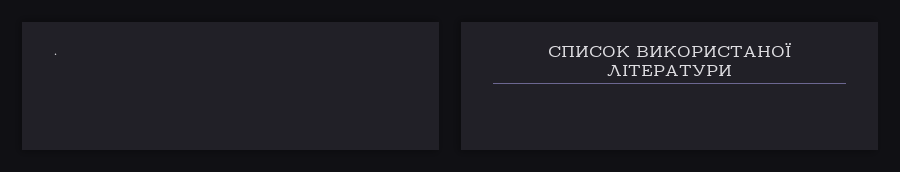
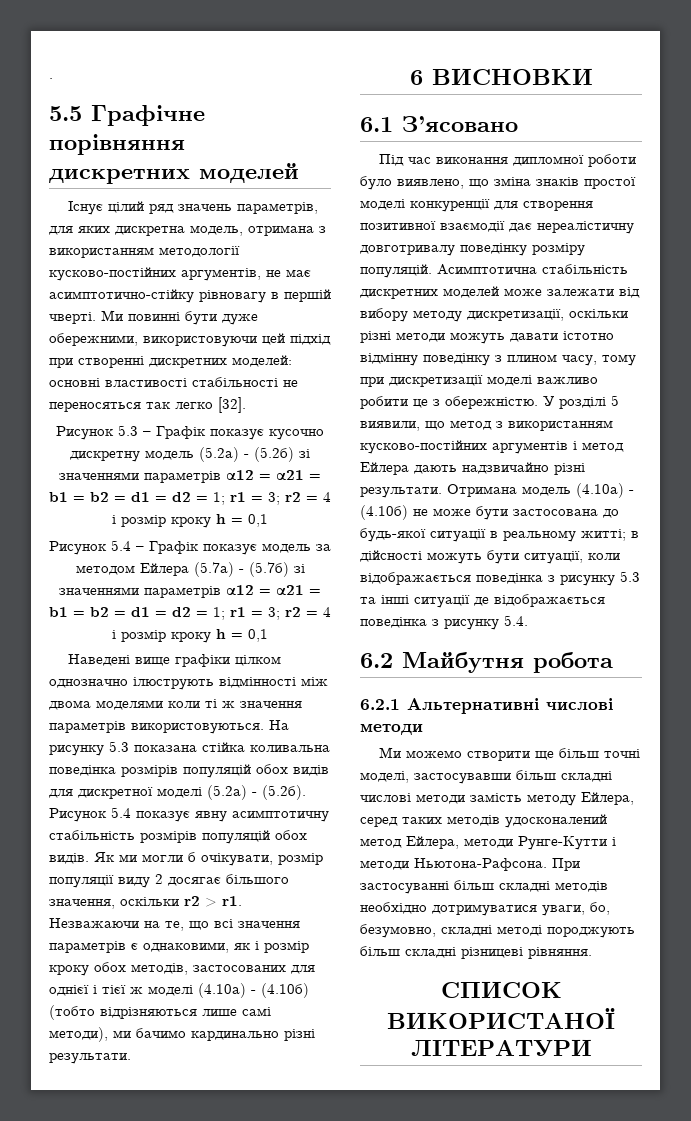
+ 5.5 Графічне порівняння дискретних моделей
+ Існує цілий ряд значень параметрів, для яких дискретна модель, отримана з використанням методології кусково-постійних аргументів, не має асимптотично-стійку рівновагу в першій чверті. Ми повинні бути дуже обережними, використовуючи цей підхід при створенні дискретних моделей: основні властивості стабільності не переносяться так легко [32].
+ Рисунок 5.3 – Графік показує кусочно дискретну модель (5.2а) - (5.2б) зі значеннями параметрів α12 = α21 = b1 = b2 = d1 = d2 = 1; r1 = 3; r2 = 4 і розмір кроку h = 0,1
+ Рисунок 5.4 – Графік показує модель за методом Ейлера (5.7а) - (5.7б) зі значеннями параметрів α12 = α21 = b1 = b2 = d1 = d2 = 1; r1 = 3; r2 = 4 і розмір кроку h = 0,1
+ Наведені вище графіки цілком однозначно ілюструють відмінності між двома моделями коли ті ж значення параметрів використовуються. На рисунку 5.3 показана стійка коливальна поведінка розмірів популяцій обох видів для дискретної моделі (5.2а) - (5.2б). Рисунок 5.4 показує явну асимптотичну стабільність розмірів популяцій обох видів. Як ми могли б очікувати, розмір популяції виду 2 досягає більшого значення, оскільки r2 > r1. Незважаючи на те, що всі значення параметрів є однаковими, як і розмір кроку обох методів, застосованих для однієї і тієї ж моделі (4.10а) - (4.10б) (тобто відрізняються лише самі методи), ми бачимо кардинально різні результати.
+ 6 ВИСНОВКИ
+ 6.1 З’ясовано
+ Під час виконання дипломної роботи було виявлено, що зміна знаків простої моделі конкуренції для створення позитивної взаємодії дає нереалістичну довготривалу поведінку розміру популяцій. Асимптотична стабільність дискретних моделей може залежати від вибору методу дискретизації, оскільки різні методи можуть давати істотно відмінну поведінку з плином часу, тому при дискретизації моделі важливо робити це з обережністю. У розділі 5 виявили, що метод з використанням кусково-постійних аргументів і метод Ейлера дають надзвичайно різні результати. Отримана модель (4.10а) - (4.10б) не може бути застосована до будь-якої ситуації в реальному житті; в дійсності можуть бути ситуації, коли відображається поведінка з рисунку 5.3 та інші ситуації де відображається поведінка з рисунку 5.4.
+ 6.2 Майбутня робота
+ 6.2.1 Альтернативні числові методи
+ Ми можемо створити ще більш точні моделі, застосувавши більш складні числові методи замість методу Ейлера, серед таких методів удосконалений метод Ейлера, методи Рунге-Кутти і методи Ньютона-Рафсона. При застосуванні більш складні методів необхідно дотримуватися уваги, бо, безумовно, складні методі породжують більш складні різницеві рівняння.

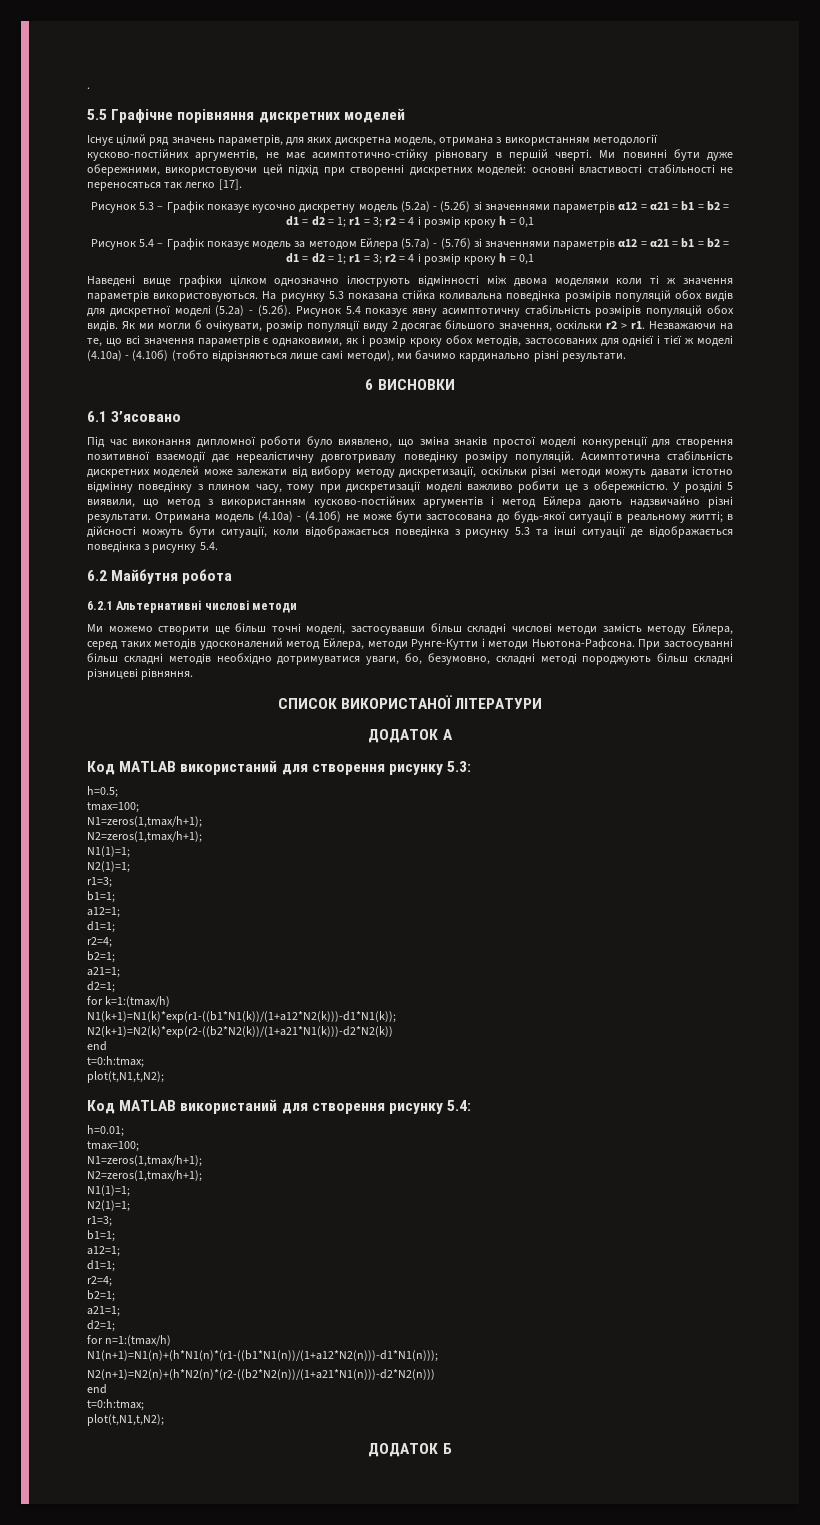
- Ми повинні бути дуже обережними, використовуючи цей підхід при створенні дискретних моделей: основні властивості стабільності не переносяться так легко [32].
+ Ми повинні бути дуже обережними, використовуючи цей підхід при створенні дискретних моделей: основні властивості стабільності не переносяться так легко [17].
+ ДОДАТОК А
+ Код MATLAB використаний для створення рисунку 5.3:
+ h=0.5;
+ tmax=100;
+ N1=zeros(1,tmax/h+1);
+ N2=zeros(1,tmax/h+1);
+ N1(1)=1;
+ N2(1)=1;
+ r1=3;
+ b1=1;
+ a12=1;
+ d1=1;
+ r2=4;
+ b2=1;
+ a21=1;
+ d2=1;
+ for k=1:(tmax/h)
+ N1(k+1)=N1(k)*exp(r1-((b1*N1(k))/(1+a12*N2(k)))-d1*N1(k));
+ N2(k+1)=N2(k)*exp(r2-((b2*N2(k))/(1+a21*N1(k)))-d2*N2(k))
+ end
+ t=0:h:tmax;
+ plot(t,N1,t,N2);
+ Код MATLAB використаний для створення рисунку 5.4:
+ h=0.01;
+ tmax=100;
+ N1=zeros(1,tmax/h+1);
+ N2=zeros(1,tmax/h+1);
+ N1(1)=1;
+ N2(1)=1;
+ r1=3;
+ b1=1;
+ a12=1;
+ d1=1;
+ r2=4;
+ b2=1;
+ a21=1;
+ d2=1;
+ for n=1:(tmax/h)
+ N1(n+1)=N1(n)+(h*N1(n)*(r1-((b1*N1(n))/(1+a12*N2(n)))-d1*N1(n)));
+ N2(n+1)=N2(n)+(h*N2(n)*(r2-((b2*N2(n))/(1+a21*N1(n)))-d2*N2(n)))
+ end
+ t=0:h:tmax;
+ plot(t,N1,t,N2);
+ ДОДАТОК Б

